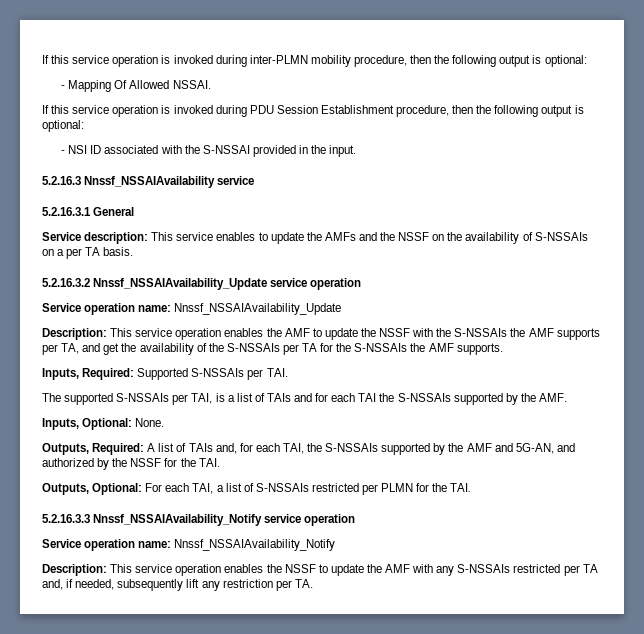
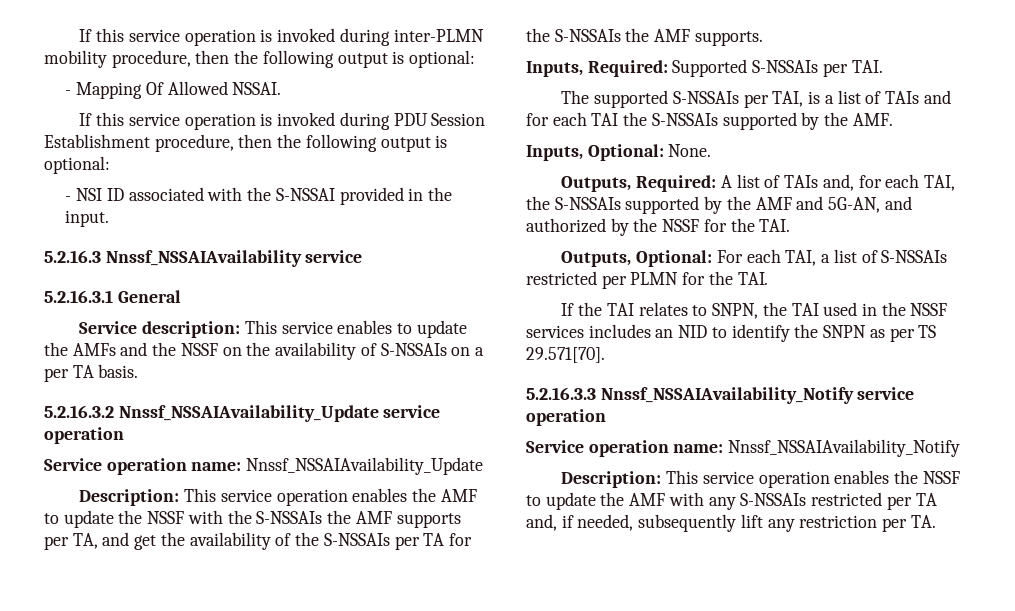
+ If the TAI relates to SNPN, the TAI used in the NSSF services includes an NID to identify the SNPN as per TS 29.571[70].

